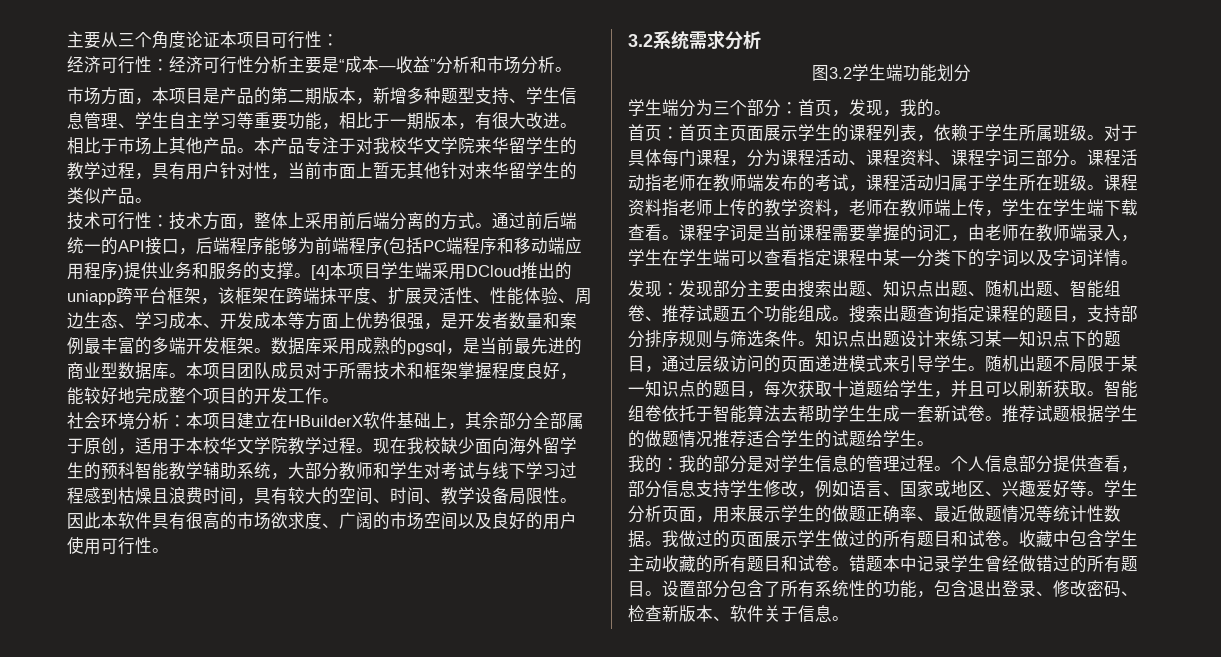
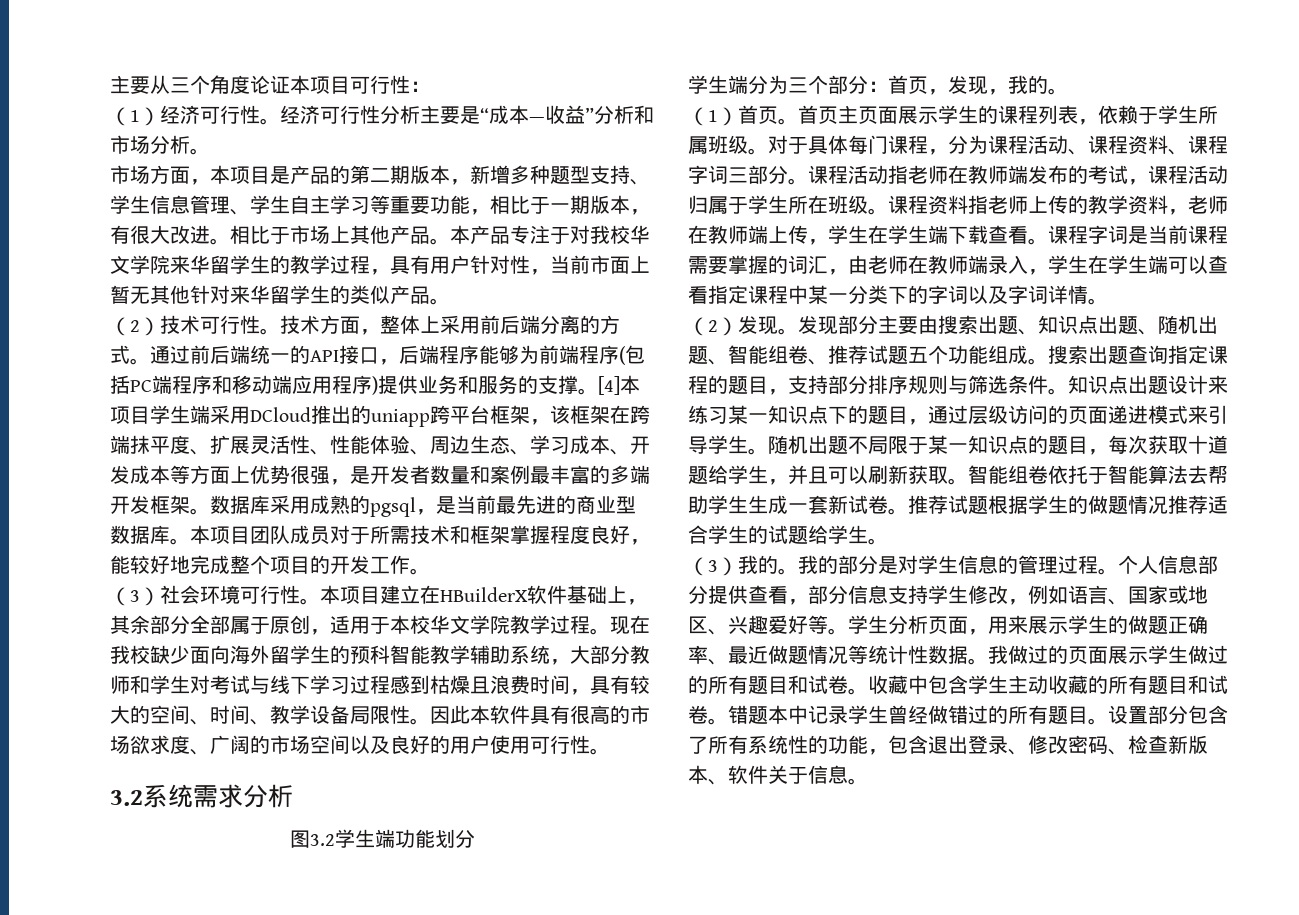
- 经济可行性：经济可行性分析主要是“成本—收益”分析和市场分析。
+ （1）经济可行性。经济可行性分析主要是“成本—收益”分析和市场分析。
- 技术可行性：技术方面，整体上采用前后端分离的方式。
+ （2）技术可行性。技术方面，整体上采用前后端分离的方式。
- 社会环境分析：本项目建立在HBuilderX软件基础上，其余部分全部属于原创，适用于本校华文学院教学过程。
+ （3）社会环境可行性。本项目建立在HBuilderX软件基础上，其余部分全部属于原创，适用于本校华文学院教学过程。
- 首页：首页主页面展示学生的课程列表，依赖于学生所属班级。
+ （1）首页。首页主页面展示学生的课程列表，依赖于学生所属班级。
- 发现：发现部分主要由搜索出题、知识点出题、随机出题、智能组卷、推荐试题五个功能组成。
+ （2）发现。发现部分主要由搜索出题、知识点出题、随机出题、智能组卷、推荐试题五个功能组成。
- 我的：我的部分是对学生信息的管理过程。
+ （3）我的。我的部分是对学生信息的管理过程。

